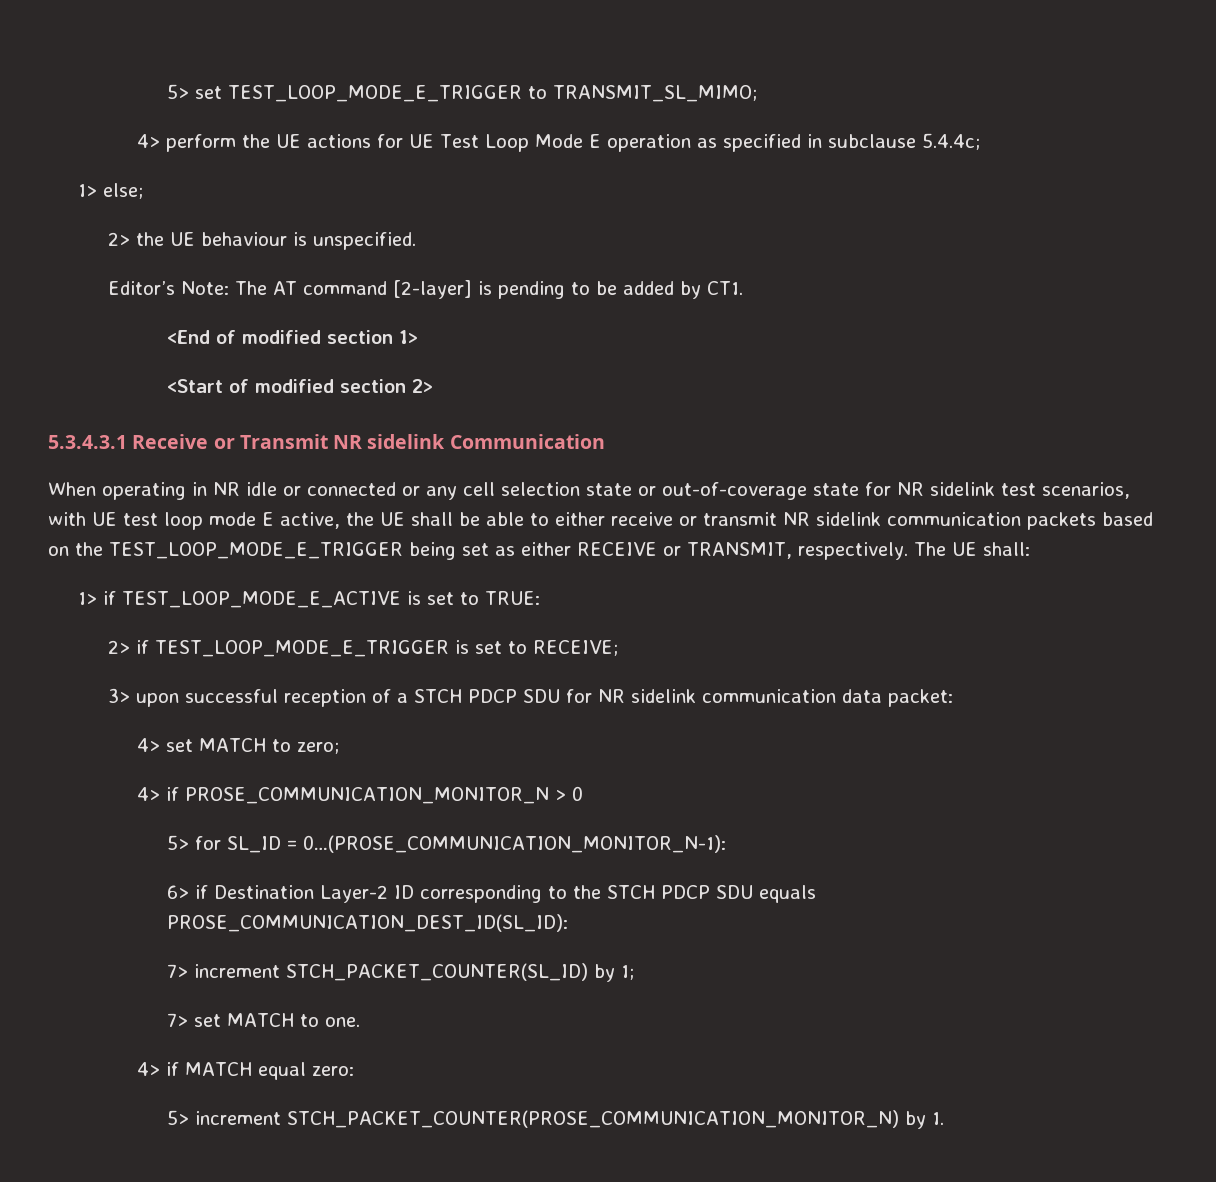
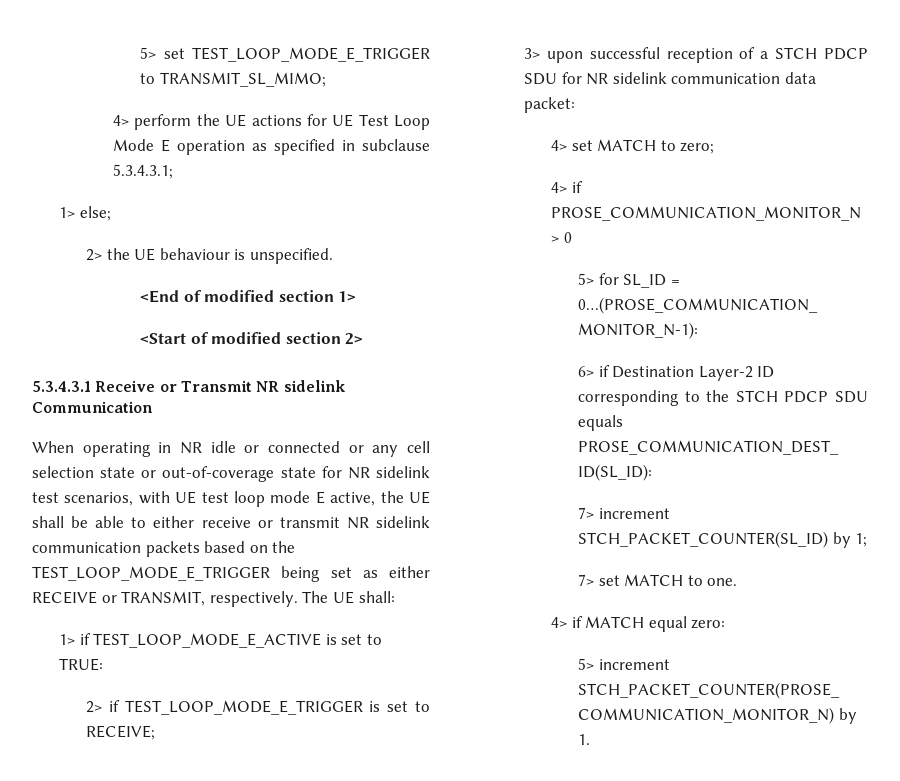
- 4> perform the UE actions for UE Test Loop Mode E operation as specified in subclause 5.4.4c;
+ 4> perform the UE actions for UE Test Loop Mode E operation as specified in subclause 5.3.4.3.1;
- Editor’s Note: The AT command [2-layer] is pending to be added by CT1.

